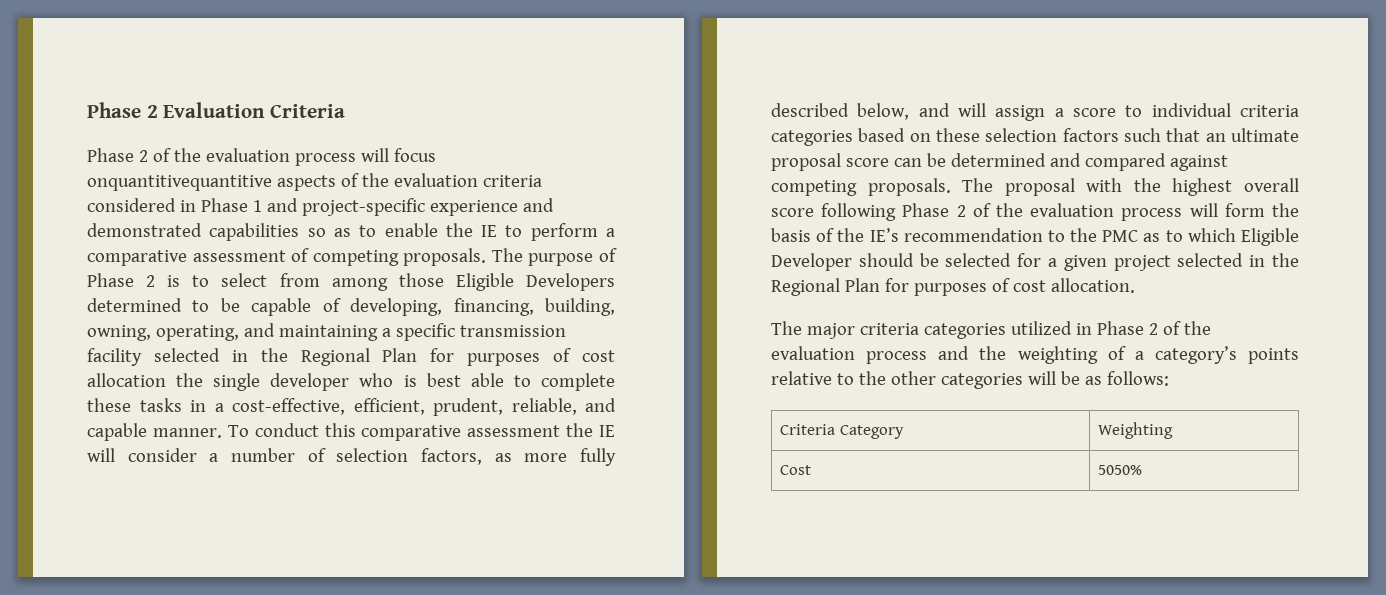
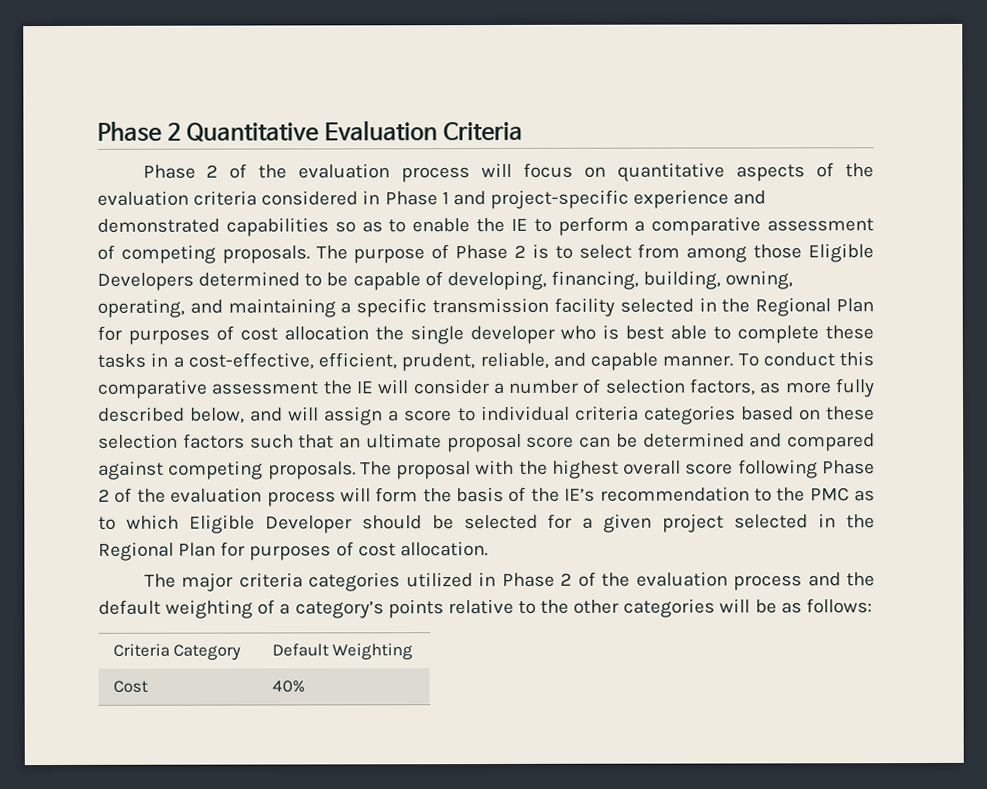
- Phase 2 Evaluation Criteria
+ Phase 2 Quantitative Evaluation Criteria
- Phase 2 of the evaluation process will focus onquantitivequantitive aspects of the evaluation criteria considered in Phase 1 and project-specific experience and demonstrated capabilities so as to enable the IE to perform a comparative assessment of competing proposals.
+ Phase 2 of the evaluation process will focus on quantitative aspects of the evaluation criteria considered in Phase 1 and project-specific experience and demonstrated capabilities so as to enable the IE to perform a comparative assessment of competing proposals.
- The major criteria categories utilized in Phase 2 of the evaluation process and the weighting of a category’s points relative to the other categories will be as follows:
+ The major criteria categories utilized in Phase 2 of the evaluation process and the default weighting of a category’s points relative to the other categories will be as follows:
- Criteria Category | Weighting
+ Criteria Category | Default Weighting
- Cost | 5050%
+ Cost | 40%

